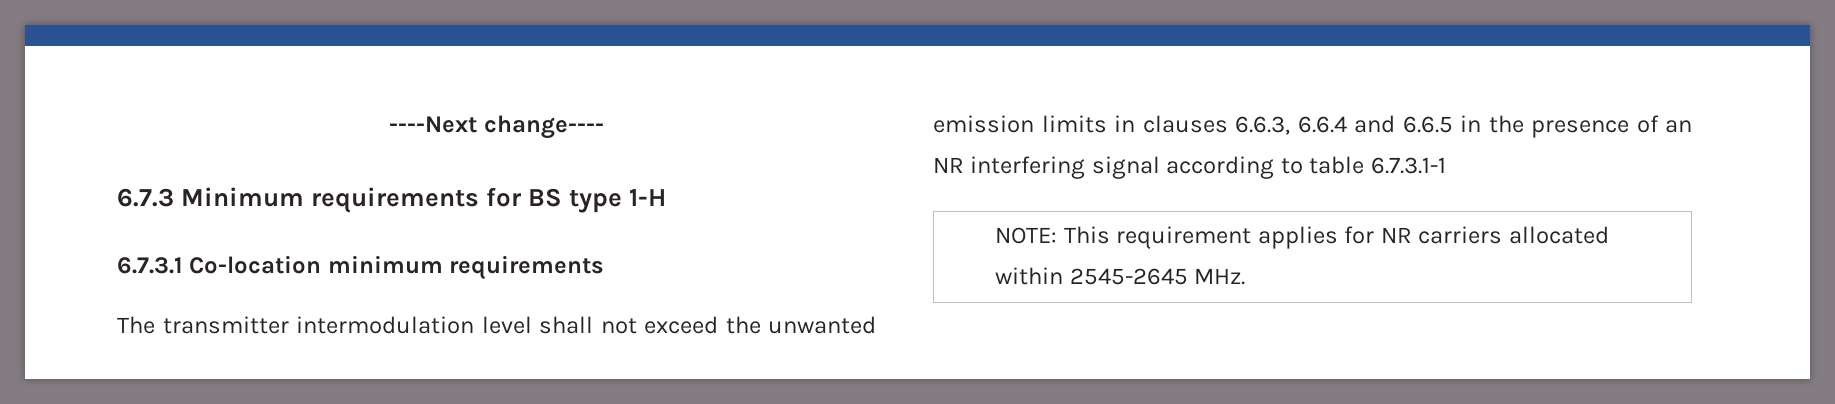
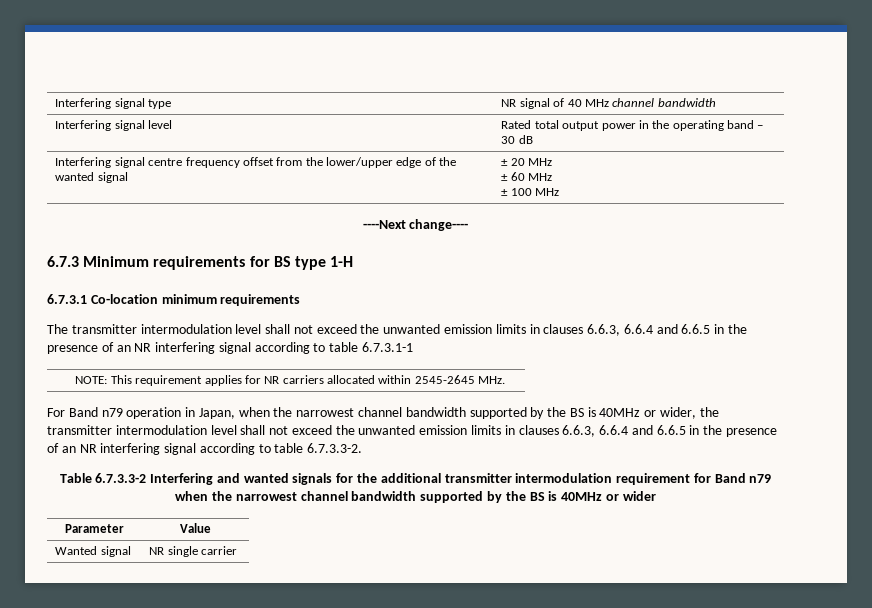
+ Interfering signal type | NR signal of 40 MHz channel bandwidth
+ Interfering signal level | Rated total output power in the operating band – 30 dB
+ Interfering signal centre frequency offset from the lower/upper edge of the wanted signal | ± 20 MHz
+ ± 60 MHz
+ ± 100 MHz
+ For Band n79 operation in Japan, when the narrowest channel bandwidth supported by the BS is 40MHz or wider, the transmitter intermodulation level shall not exceed the unwanted emission limits in clauses 6.6.3, 6.6.4 and 6.6.5 in the presence of an NR interfering signal according to table 6.7.3.3-2.
+ Table 6.7.3.3-2 Interfering and wanted signals for the additional transmitter intermodulation requirement for Band n79 when the narrowest channel bandwidth supported by the BS is 40MHz or wider
+ Parameter | Value
+ Wanted signal | NR single carrier

